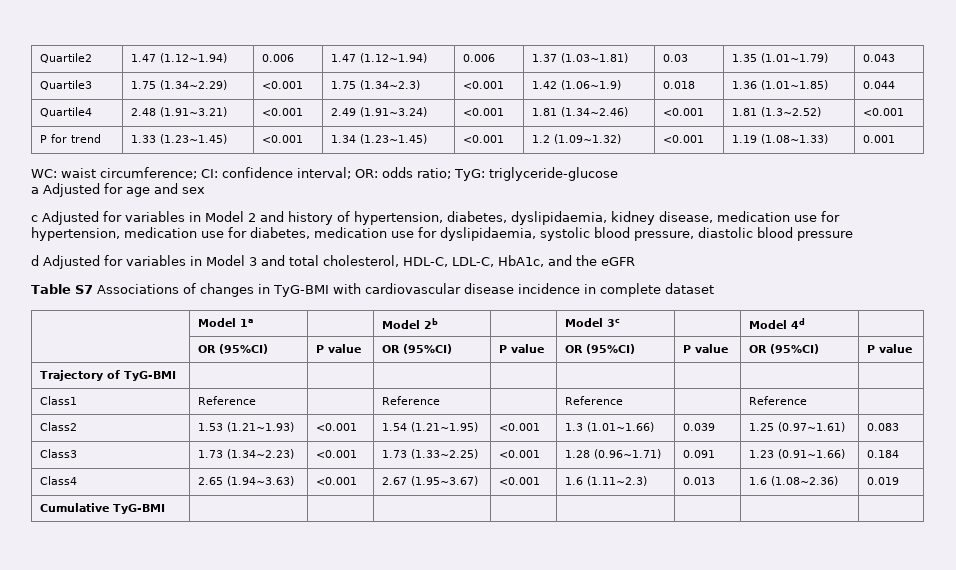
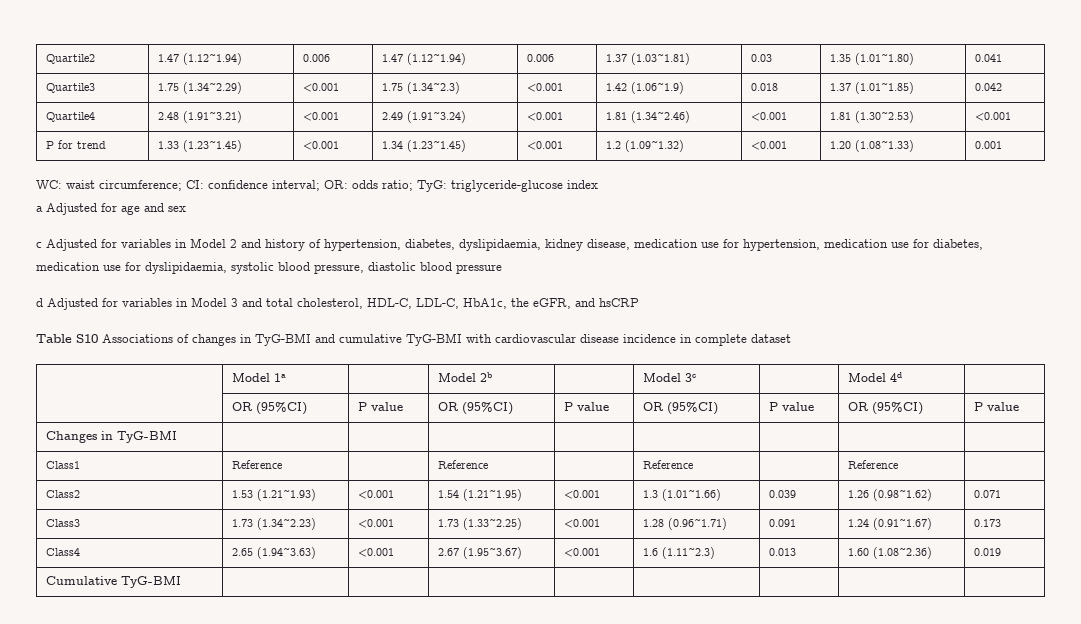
- Quartile2 | 1.47 (1.12~1.94) | 0.006 | 1.47 (1.12~1.94) | 0.006 | 1.37 (1.03~1.81) | 0.03 | 1.35 (1.01~1.79) | 0.043
+ Quartile2 | 1.47 (1.12~1.94) | 0.006 | 1.47 (1.12~1.94) | 0.006 | 1.37 (1.03~1.81) | 0.03 | 1.35 (1.01~1.80) | 0.041
- Quartile3 | 1.75 (1.34~2.29) | <0.001 | 1.75 (1.34~2.3) | <0.001 | 1.42 (1.06~1.9) | 0.018 | 1.36 (1.01~1.85) | 0.044
+ Quartile3 | 1.75 (1.34~2.29) | <0.001 | 1.75 (1.34~2.3) | <0.001 | 1.42 (1.06~1.9) | 0.018 | 1.37 (1.01~1.85) | 0.042
- Quartile4 | 2.48 (1.91~3.21) | <0.001 | 2.49 (1.91~3.24) | <0.001 | 1.81 (1.34~2.46) | <0.001 | 1.81 (1.3~2.52) | <0.001
+ Quartile4 | 2.48 (1.91~3.21) | <0.001 | 2.49 (1.91~3.24) | <0.001 | 1.81 (1.34~2.46) | <0.001 | 1.81 (1.30~2.53) | <0.001
- P for trend | 1.33 (1.23~1.45) | <0.001 | 1.34 (1.23~1.45) | <0.001 | 1.2 (1.09~1.32) | <0.001 | 1.19 (1.08~1.33) | 0.001
+ P for trend | 1.33 (1.23~1.45) | <0.001 | 1.34 (1.23~1.45) | <0.001 | 1.2 (1.09~1.32) | <0.001 | 1.20 (1.08~1.33) | 0.001
- WC: waist circumference; CI: confidence interval; OR: odds ratio; TyG: triglyceride-glucose
+ WC: waist circumference; CI: confidence interval; OR: odds ratio; TyG: triglyceride-glucose index
- d Adjusted for variables in Model 3 and total cholesterol, HDL-C, LDL-C, HbA1c, and the eGFR
+ d Adjusted for variables in Model 3 and total cholesterol, HDL-C, LDL-C, HbA1c, the eGFR, and hsCRP
- Table S7 Associations of changes in TyG-BMI with cardiovascular disease incidence in complete dataset
+ Table S10 Associations of changes in TyG-BMI and cumulative TyG-BMI with cardiovascular disease incidence in complete dataset
- Trajectory of TyG-BMI | | | | | | | |
+ Changes in TyG-BMI | | | | | | | |
- Class2 | 1.53 (1.21~1.93) | <0.001 | 1.54 (1.21~1.95) | <0.001 | 1.3 (1.01~1.66) | 0.039 | 1.25 (0.97~1.61) | 0.083
+ Class2 | 1.53 (1.21~1.93) | <0.001 | 1.54 (1.21~1.95) | <0.001 | 1.3 (1.01~1.66) | 0.039 | 1.26 (0.98~1.62) | 0.071
- Class3 | 1.73 (1.34~2.23) | <0.001 | 1.73 (1.33~2.25) | <0.001 | 1.28 (0.96~1.71) | 0.091 | 1.23 (0.91~1.66) | 0.184
+ Class3 | 1.73 (1.34~2.23) | <0.001 | 1.73 (1.33~2.25) | <0.001 | 1.28 (0.96~1.71) | 0.091 | 1.24 (0.91~1.67) | 0.173
- Class4 | 2.65 (1.94~3.63) | <0.001 | 2.67 (1.95~3.67) | <0.001 | 1.6 (1.11~2.3) | 0.013 | 1.6 (1.08~2.36) | 0.019
+ Class4 | 2.65 (1.94~3.63) | <0.001 | 2.67 (1.95~3.67) | <0.001 | 1.6 (1.11~2.3) | 0.013 | 1.60 (1.08~2.36) | 0.019

